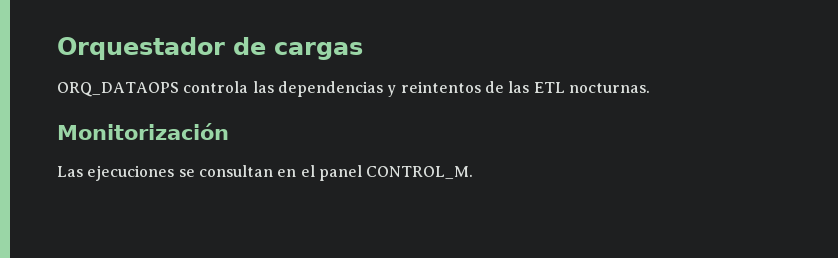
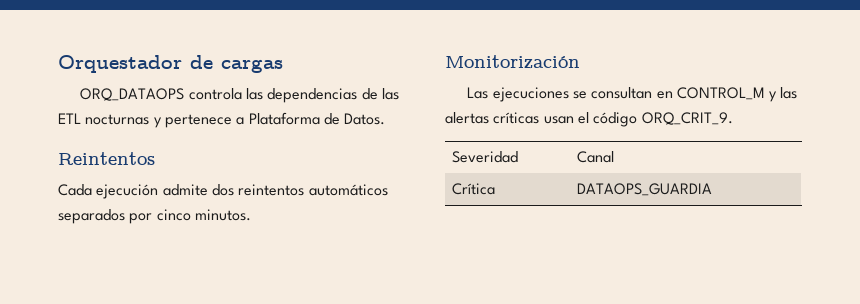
- ORQ_DATAOPS controla las dependencias y reintentos de las ETL nocturnas.
+ ORQ_DATAOPS controla las dependencias de las ETL nocturnas y pertenece a Plataforma de Datos.
+ Reintentos
+ Cada ejecución admite dos reintentos automáticos separados por cinco minutos.
- Las ejecuciones se consultan en el panel CONTROL_M.
+ Las ejecuciones se consultan en CONTROL_M y las alertas críticas usan el código ORQ_CRIT_9.
+ Severidad | Canal
+ Crítica | DATAOPS_GUARDIA

